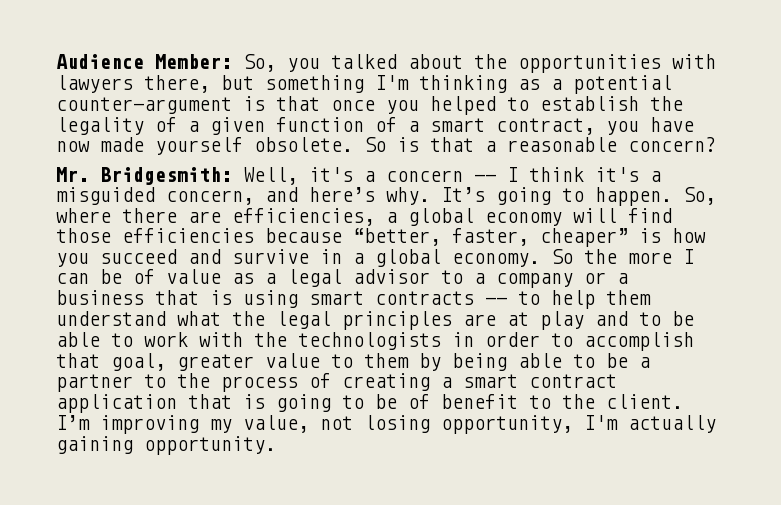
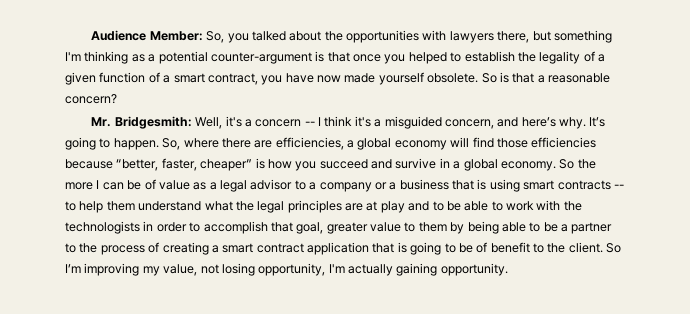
- I’m improving my value, not losing opportunity, I'm actually gaining opportunity.
+ So I’m improving my value, not losing opportunity, I'm actually gaining opportunity.

